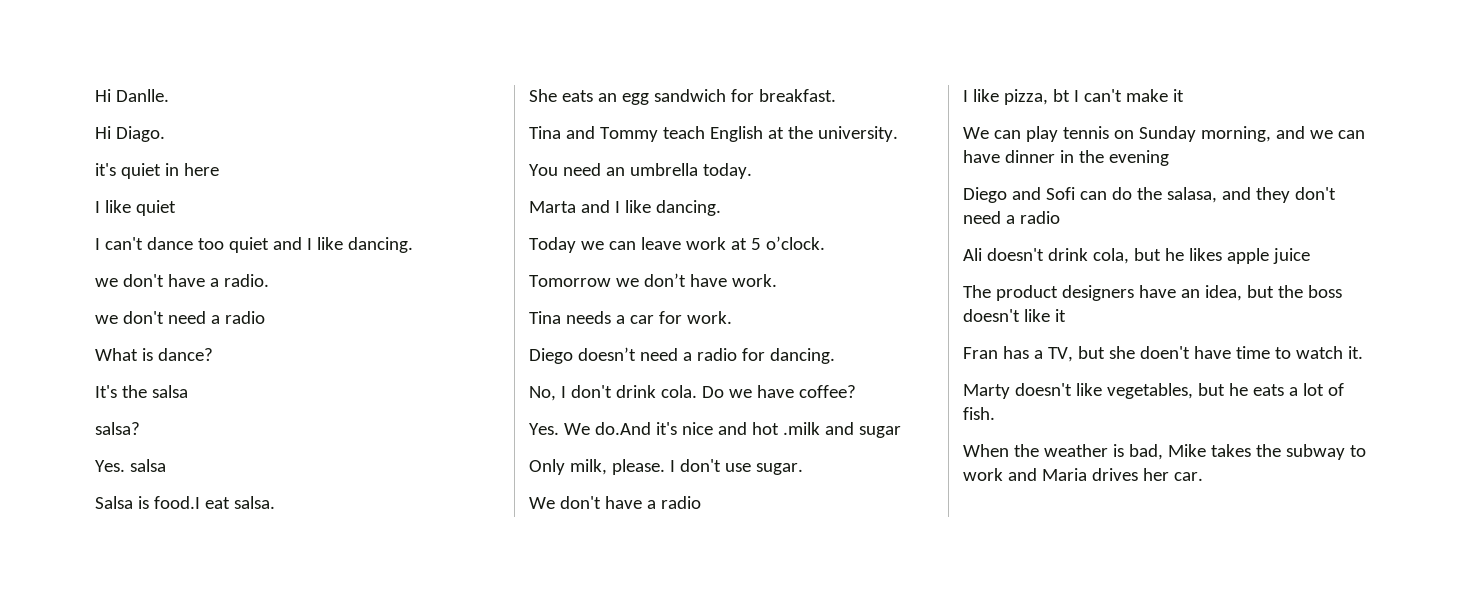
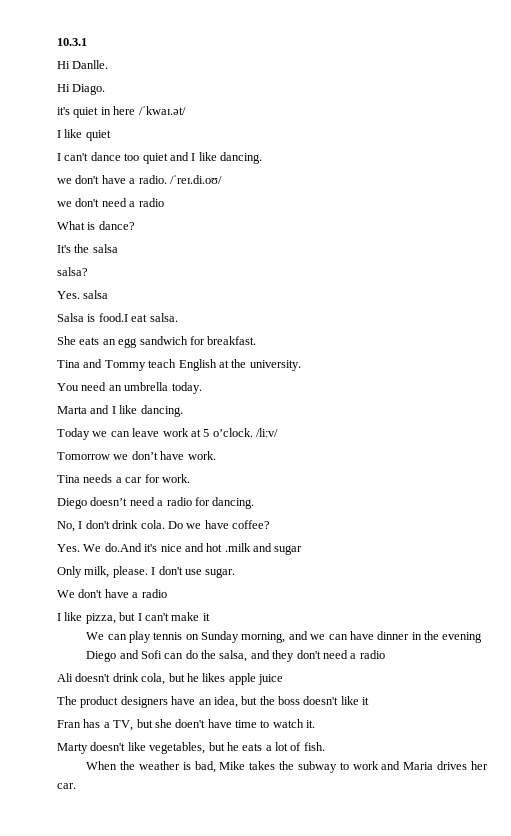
+ 10.3.1
- it's quiet in here
+ it's quiet in here /ˈkwaɪ.ət/
+ /ˈreɪ.di.oʊ/
+ /liːv/
- I like pizza, bt I can't make it
+ I like pizza, but I can't make it
- Diego and Sofi can do the salasa, and they don't need a radio
+ Diego and Sofi can do the salsa, and they don't need a radio

